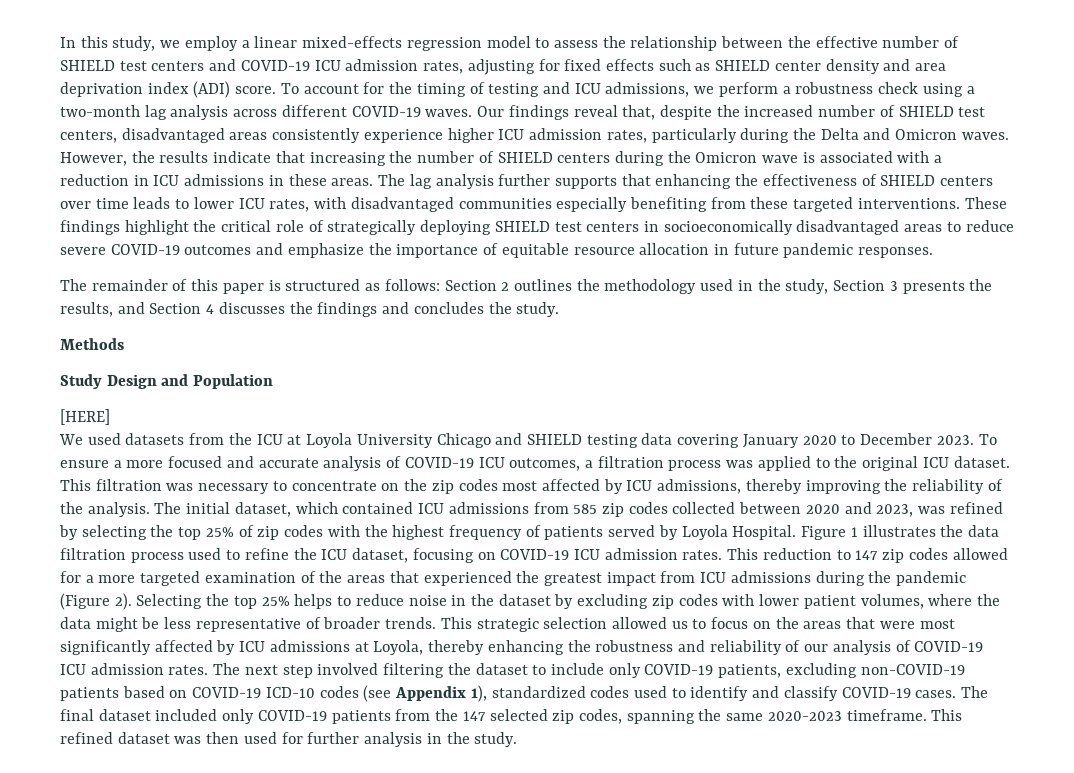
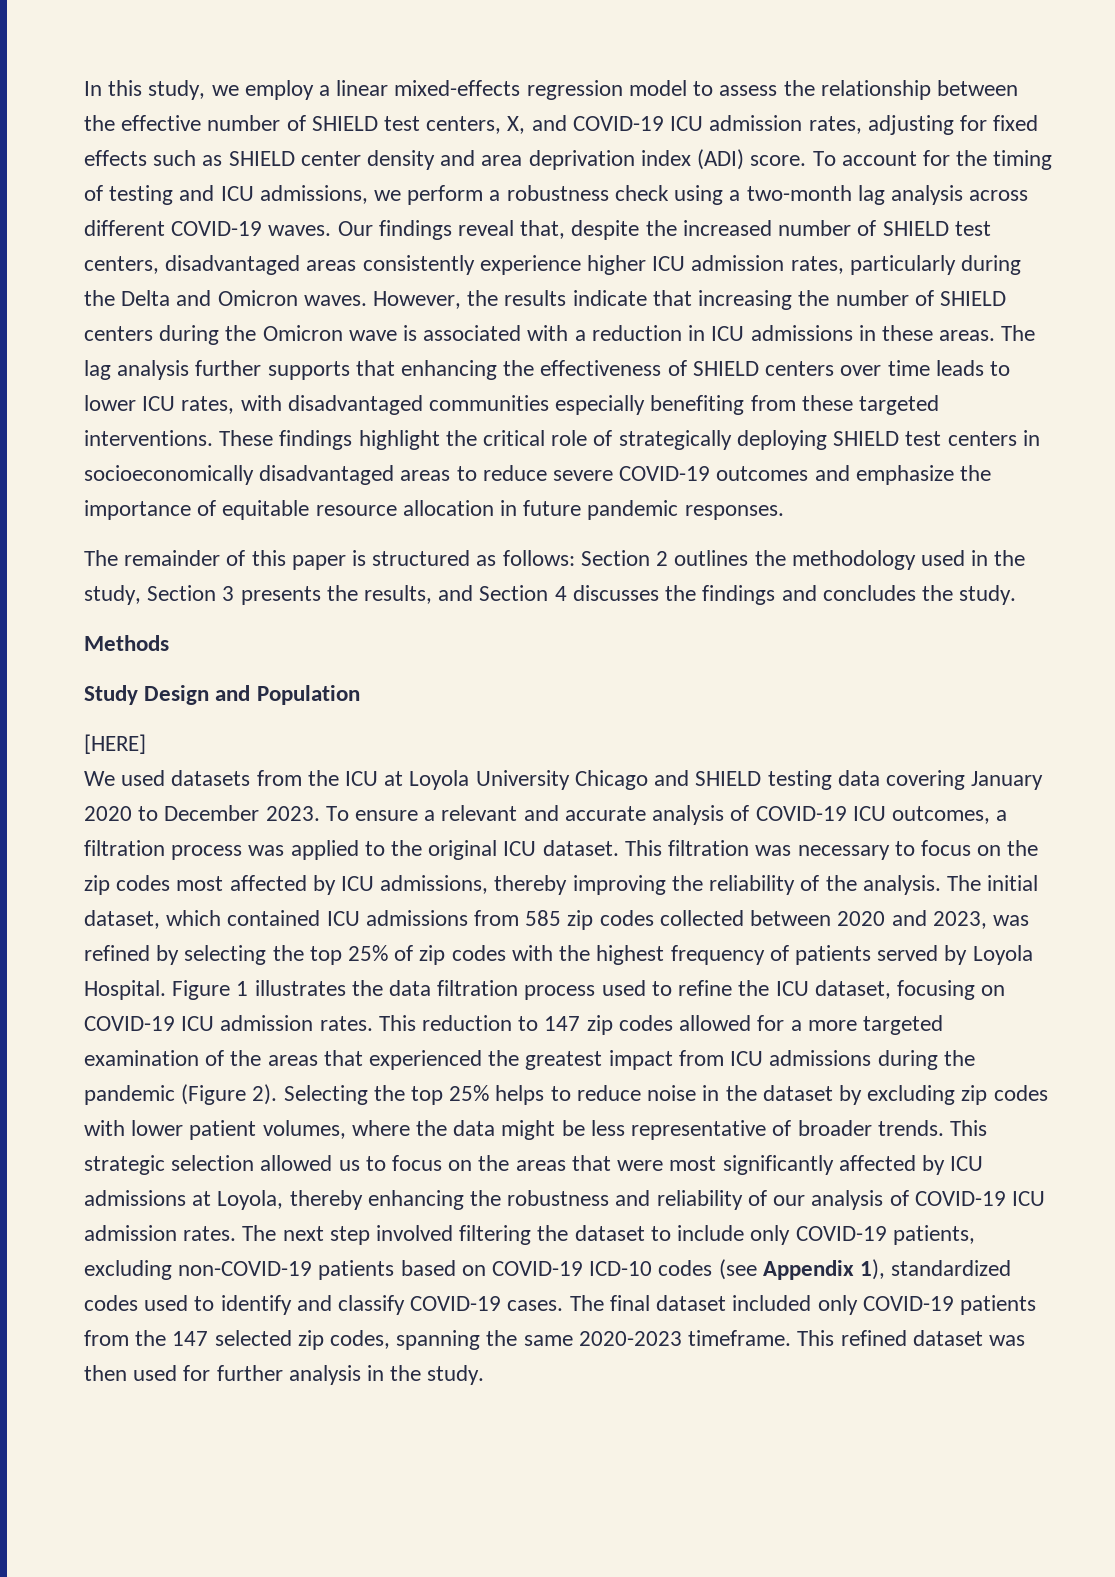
- In this study, we employ a linear mixed-effects regression model to assess the relationship between the effective number of SHIELD test centers and COVID-19 ICU admission rates, adjusting for fixed effects such as SHIELD center density and area deprivation index (ADI) score.
+ In this study, we employ a linear mixed-effects regression model to assess the relationship between the effective number of SHIELD test centers, X, and COVID-19 ICU admission rates, adjusting for fixed effects such as SHIELD center density and area deprivation index (ADI) score.
- To ensure a more focused and accurate analysis of COVID-19 ICU outcomes, a filtration process was applied to the original ICU dataset.
+ To ensure a relevant and accurate analysis of COVID-19 ICU outcomes, a filtration process was applied to the original ICU dataset.
- This filtration was necessary to concentrate on the zip codes most affected by ICU admissions, thereby improving the reliability of the analysis.
+ This filtration was necessary to focus on the zip codes most affected by ICU admissions, thereby improving the reliability of the analysis.

